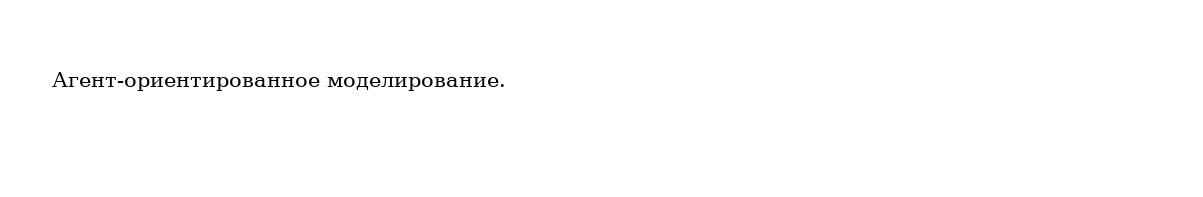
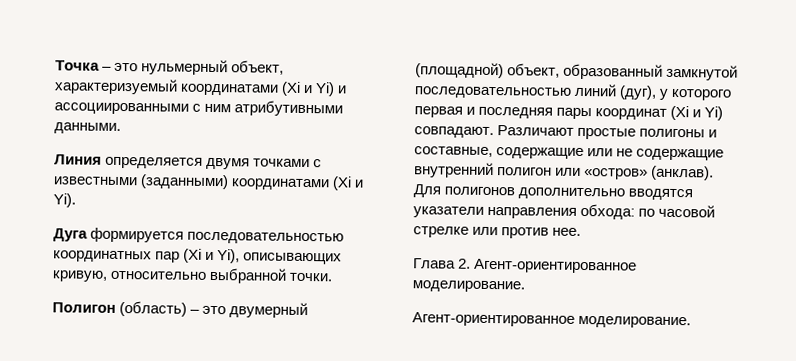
+ Точка – это нульмерный объект, характеризуемый координатами (Xi и Yi) и ассоциированными с ним атрибутивными данными.
+ Линия определяется двумя точками с известными (заданными) координатами (Xi и Yi).
+ Дуга формируется последовательностью координатных пар (Xi и Yi), описывающих кривую, относительно выбранной точки.
+ Полигон (область) – это двумерный (площадной) объект, образованный замкнутой последовательностью линий (дуг), у которого первая и последняя пары координат (Xi и Yi) совпадают. Различают простые полигоны и составные, содержащие или не содержащие внутренний полигон или «остров» (анклав). Для полигонов дополнительно вводятся указатели направления обхода: по часовой стрелке или против нее.
+ Глава 2. Агент-ориентированное моделирование.

